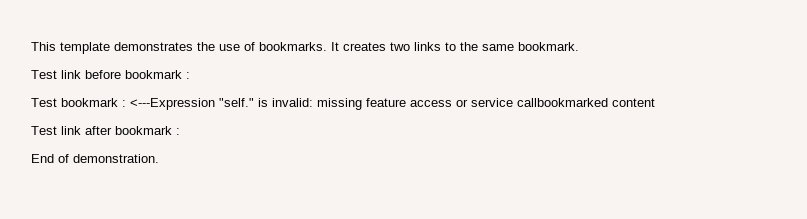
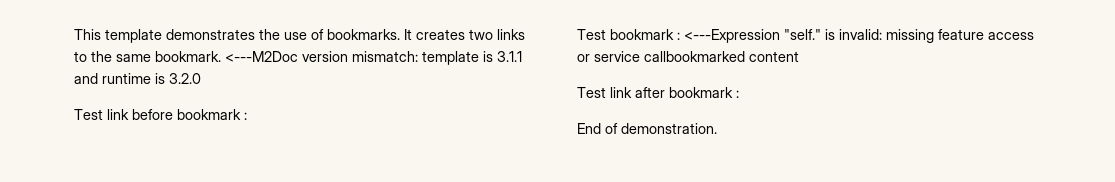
+ <---M2Doc version mismatch: template is 3.1.1 and runtime is 3.2.0

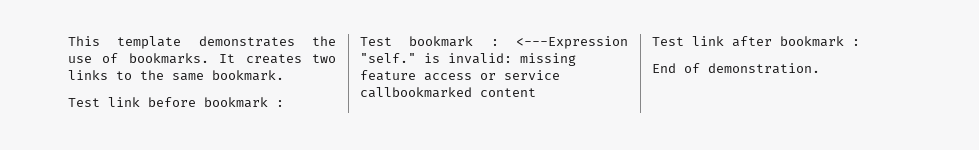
- <---M2Doc version mismatch: template is 3.1.1 and runtime is 3.2.0

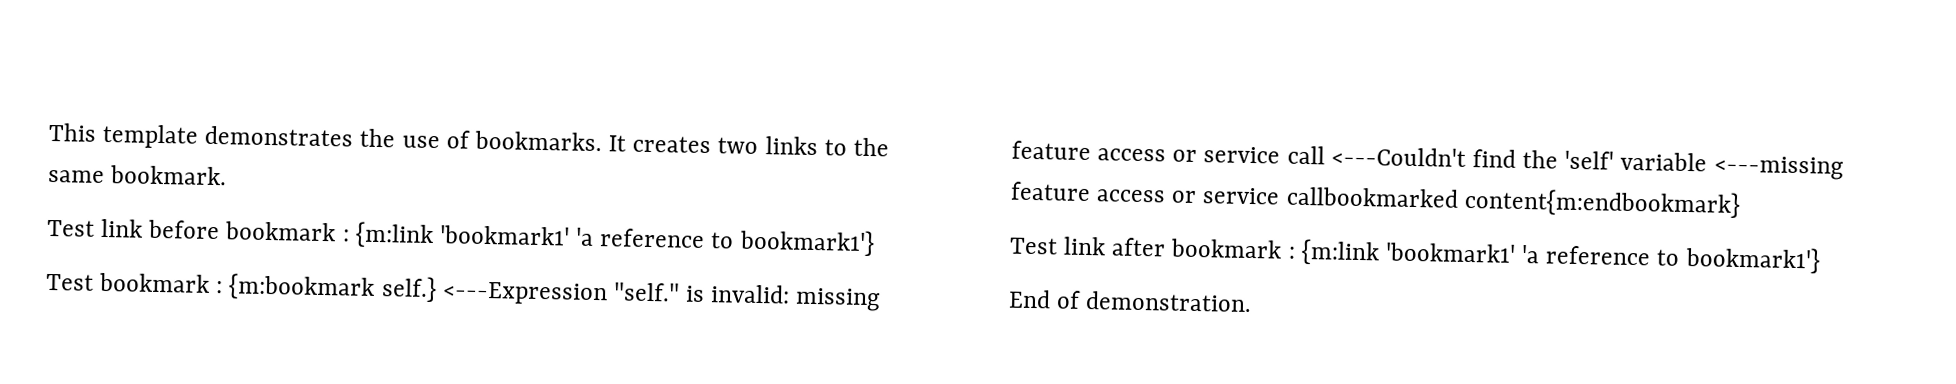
- Test link before bookmark :
+ Test link before bookmark : {m:link 'bookmark1' 'a reference to bookmark1'}
- Test bookmark : <---Expression "self." is invalid: missing feature access or service callbookmarked content
+ Test bookmark : {m:bookmark self.} <---Expression "self." is invalid: missing feature access or service call <---Couldn't find the 'self' variable <---missing feature access or service callbookmarked content{m:endbookmark}
- Test link after bookmark :
+ Test link after bookmark : {m:link 'bookmark1' 'a reference to bookmark1'}

